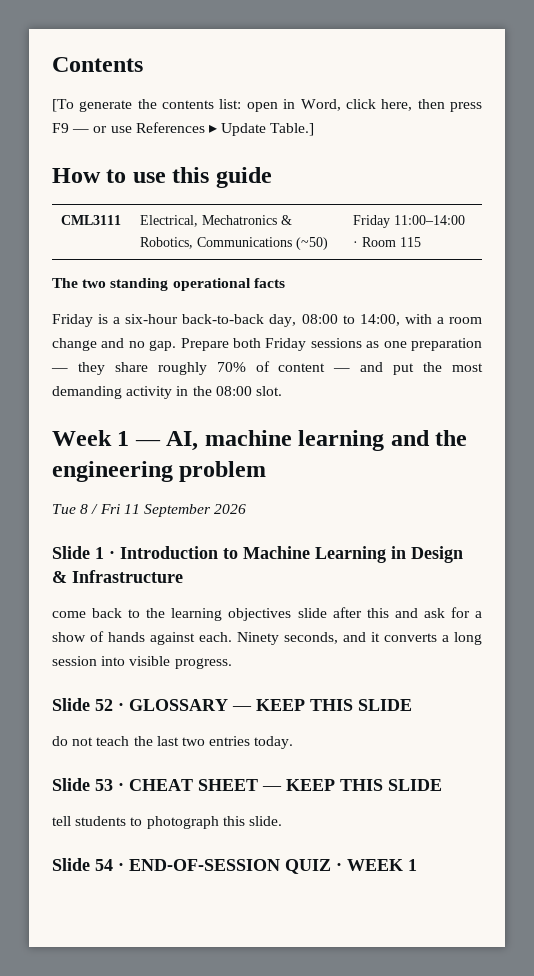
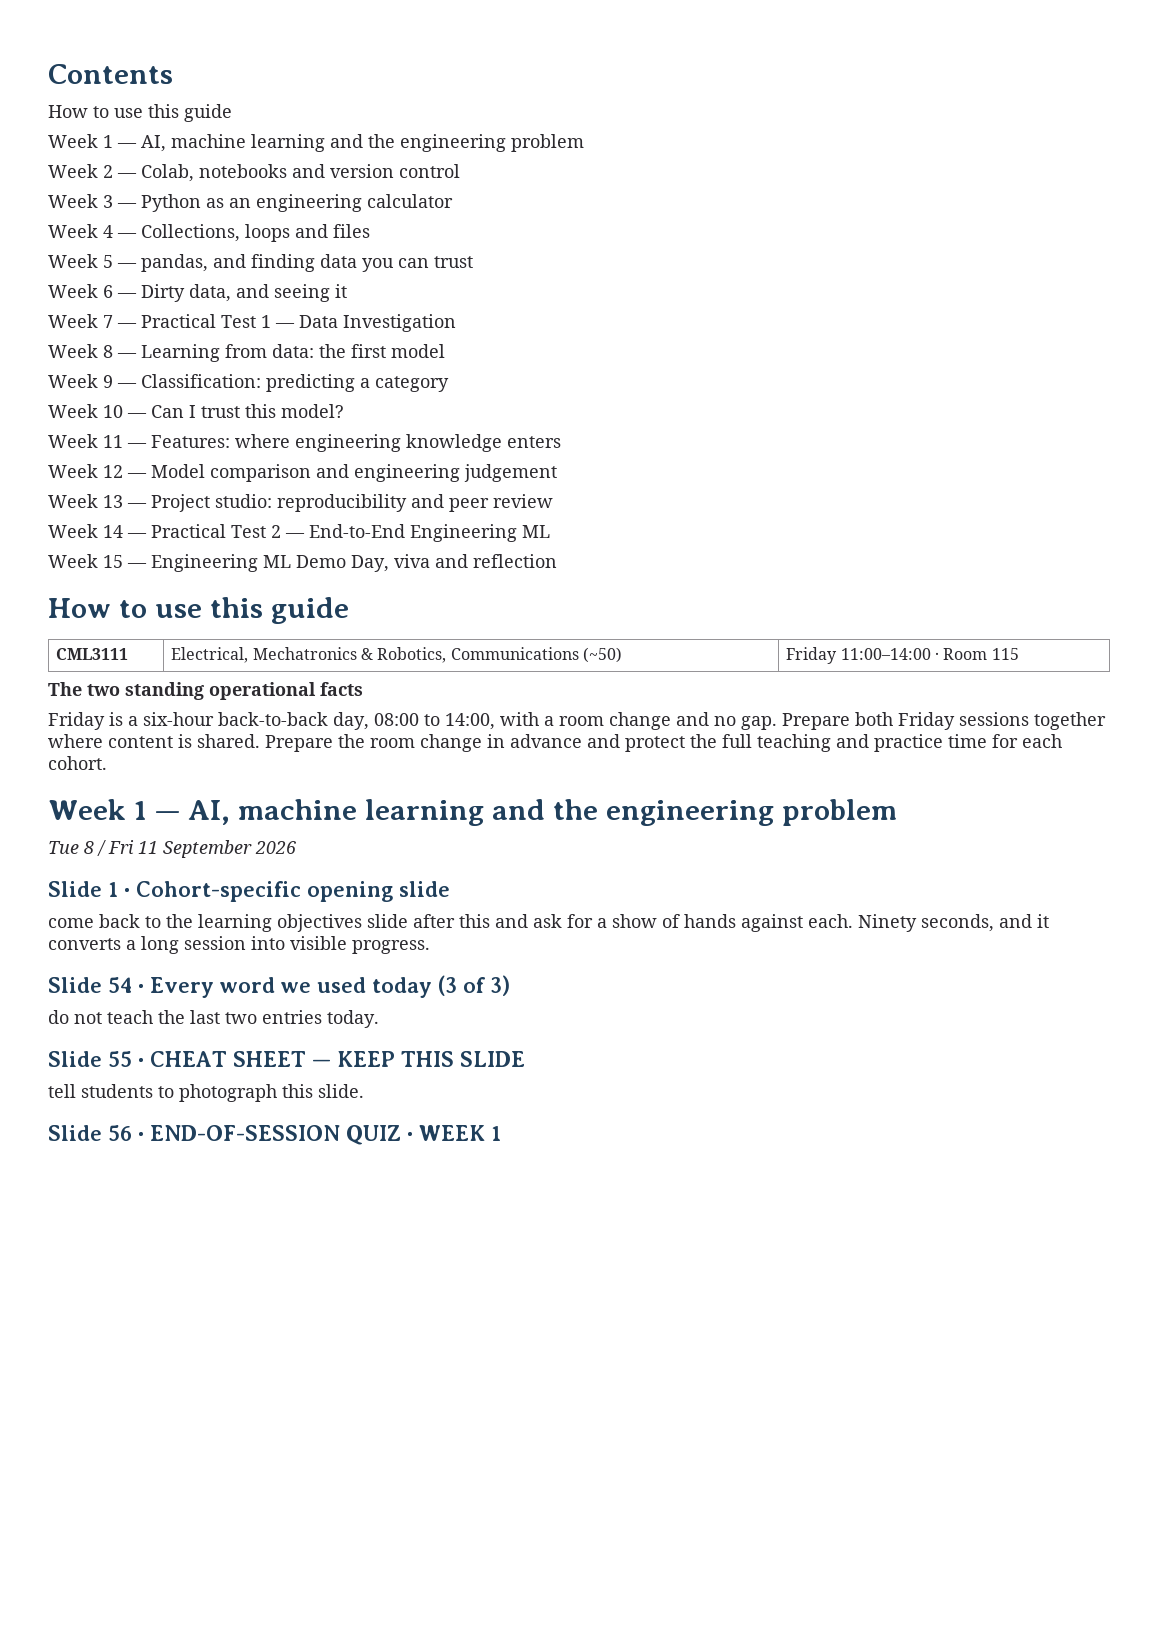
  Contents
- [To generate the contents list: open in Word, click here, then press F9 — or use References ▸ Update Table.]
+ How to use this guide
+ Week 1 — AI, machine learning and the engineering problem
+ Week 2 — Colab, notebooks and version control
+ Week 3 — Python as an engineering calculator
+ Week 4 — Collections, loops and files
+ Week 5 — pandas, and finding data you can trust
+ Week 6 — Dirty data, and seeing it
+ Week 7 — Practical Test 1 — Data Investigation
+ Week 8 — Learning from data: the first model
+ Week 9 — Classification: predicting a category
+ Week 10 — Can I trust this model?
+ Week 11 — Features: where engineering knowledge enters
+ Week 12 — Model comparison and engineering judgement
+ Week 13 — Project studio: reproducibility and peer review
+ Week 14 — Practical Test 2 — End-to-End Engineering ML
+ Week 15 — Engineering ML Demo Day, viva and reflection
- Prepare both Friday sessions as one preparation — they share roughly 70% of content — and put the most demanding activity in the 08:00 slot.
+ Prepare both Friday sessions together where content is shared. Prepare the room change in advance and protect the full teaching and practice time for each cohort.
- Slide 1 · Introduction to Machine Learning in Design & Infrastructure
+ Slide 1 · Cohort-specific opening slide
- Slide 52 · GLOSSARY — KEEP THIS SLIDE
+ Slide 54 · Every word we used today (3 of 3)
- Slide 53 · CHEAT SHEET — KEEP THIS SLIDE
+ Slide 55 · CHEAT SHEET — KEEP THIS SLIDE
- Slide 54 · END-OF-SESSION QUIZ · WEEK 1
+ Slide 56 · END-OF-SESSION QUIZ · WEEK 1

